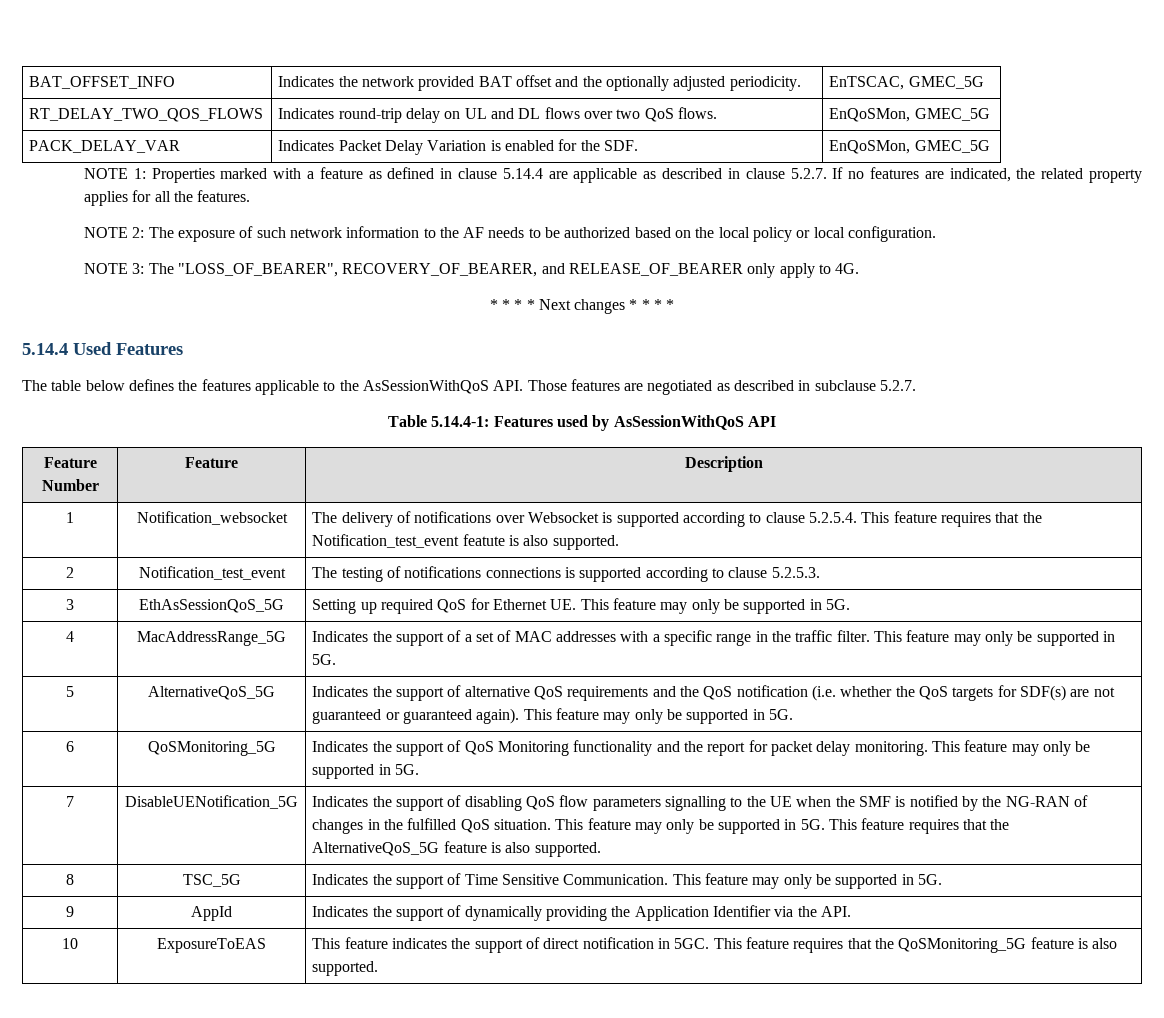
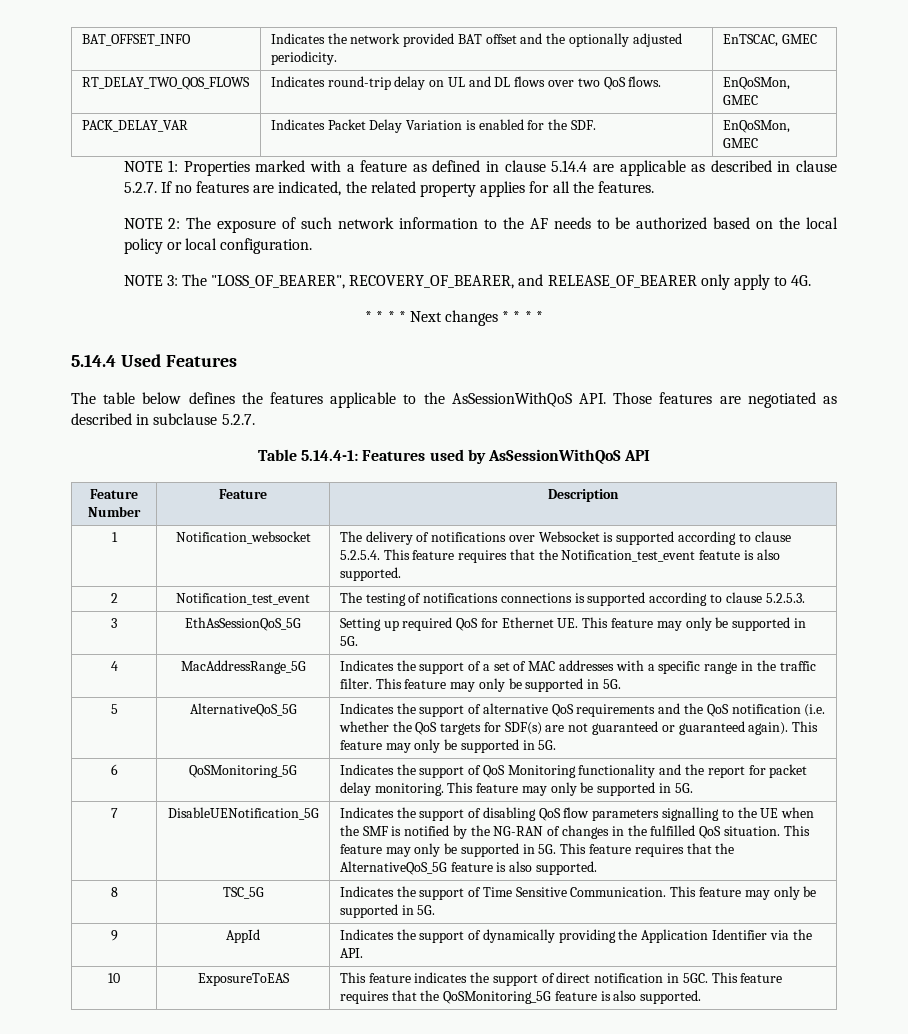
- BAT_OFFSET_INFO | Indicates the network provided BAT offset and the optionally adjusted periodicity. | EnTSCAC, GMEC_5G
+ BAT_OFFSET_INFO | Indicates the network provided BAT offset and the optionally adjusted periodicity. | EnTSCAC, GMEC
- RT_DELAY_TWO_QOS_FLOWS | Indicates round-trip delay on UL and DL flows over two QoS flows. | EnQoSMon, GMEC_5G
+ RT_DELAY_TWO_QOS_FLOWS | Indicates round-trip delay on UL and DL flows over two QoS flows. | EnQoSMon, GMEC
- PACK_DELAY_VAR | Indicates Packet Delay Variation is enabled for the SDF. | EnQoSMon, GMEC_5G
+ PACK_DELAY_VAR | Indicates Packet Delay Variation is enabled for the SDF. | EnQoSMon, GMEC

